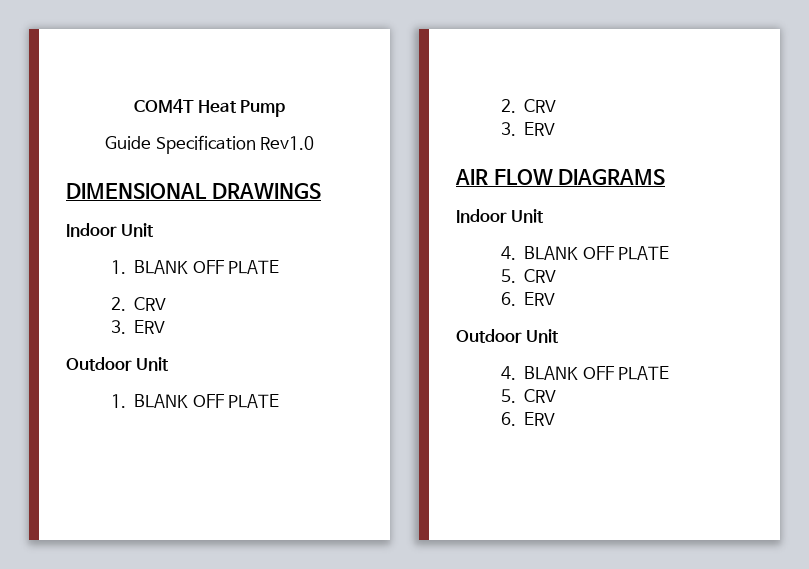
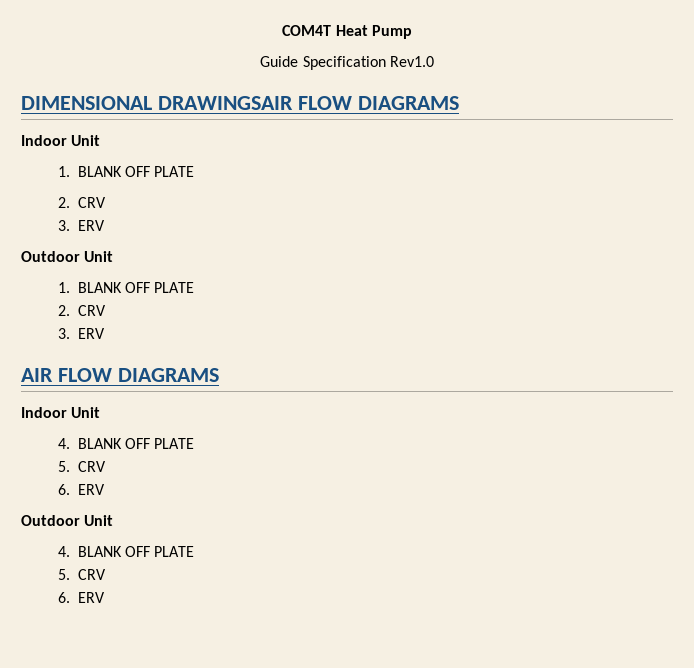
- DIMENSIONAL DRAWINGS
+ DIMENSIONAL DRAWINGSAIR FLOW DIAGRAMS

